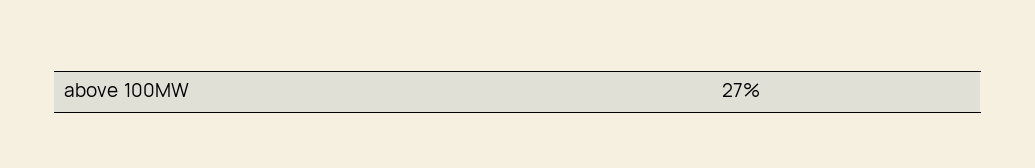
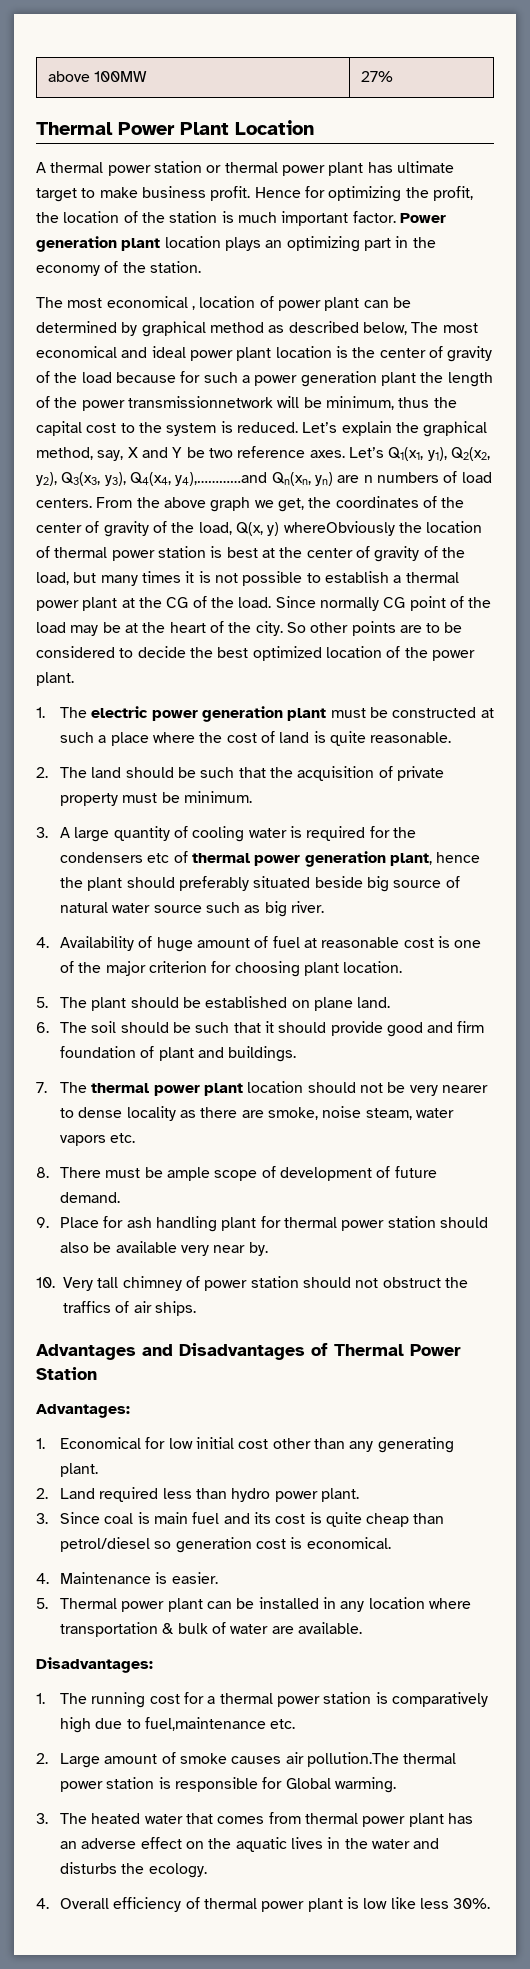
+ Thermal Power Plant Location
+ A thermal power station or thermal power plant has ultimate target to make business profit. Hence for optimizing the profit, the location of the station is much important factor. Power generation plant location plays an optimizing part in the economy of the station.
+ The most economical , location of power plant can be determined by graphical method as described below, The most economical and ideal power plant location is the center of gravity of the load because for such a power generation plant the length of the power transmissionnetwork will be minimum, thus the capital cost to the system is reduced. Let’s explain the graphical method, say, X and Y be two reference axes. Let’s Q1(x1, y1), Q2(x2, y2), Q3(x3, y3), Q4(x4, y4),…………and Qn(xn, yn) are n numbers of load centers. From the above graph we get, the coordinates of the center of gravity of the load, Q(x, y) whereObviously the location of thermal power station is best at the center of gravity of the load, but many times it is not possible to establish a thermal power plant at the CG of the load. Since normally CG point of the load may be at the heart of the city. So other points are to be considered to decide the best optimized location of the power plant.
+ 1. The electric power generation plant must be constructed at such a place where the cost of land is quite reasonable.
+ 2. The land should be such that the acquisition of private property must be minimum.
+ 3. A large quantity of cooling water is required for the condensers etc of thermal power generation plant, hence the plant should preferably situated beside big source of natural water source such as big river.
+ 4. Availability of huge amount of fuel at reasonable cost is one of the major criterion for choosing plant location.
+ 5. The plant should be established on plane land.
+ 6. The soil should be such that it should provide good and firm foundation of plant and buildings.
+ 7. The thermal power plant location should not be very nearer to dense locality as there are smoke, noise steam, water vapors etc.
+ 8. There must be ample scope of development of future demand.
+ 9. Place for ash handling plant for thermal power station should also be available very near by.
+ 10. Very tall chimney of power station should not obstruct the traffics of air ships.
+ Advantages and Disadvantages of Thermal Power Station
+ Advantages:
+ 1. Economical for low initial cost other than any generating plant.
+ 2. Land required less than hydro power plant.
+ 3. Since coal is main fuel and its cost is quite cheap than petrol/diesel so generation cost is economical.
+ 4. Maintenance is easier.
+ 5. Thermal power plant can be installed in any location where transportation & bulk of water are available.
+ Disadvantages:
+ 1. The running cost for a thermal power station is comparatively high due to fuel,maintenance etc.
+ 2. Large amount of smoke causes air pollution.The thermal power station is responsible for Global warming.
+ 3. The heated water that comes from thermal power plant has an adverse effect on the aquatic lives in the water and disturbs the ecology.
+ 4. Overall efficiency of thermal power plant is low like less 30%.

